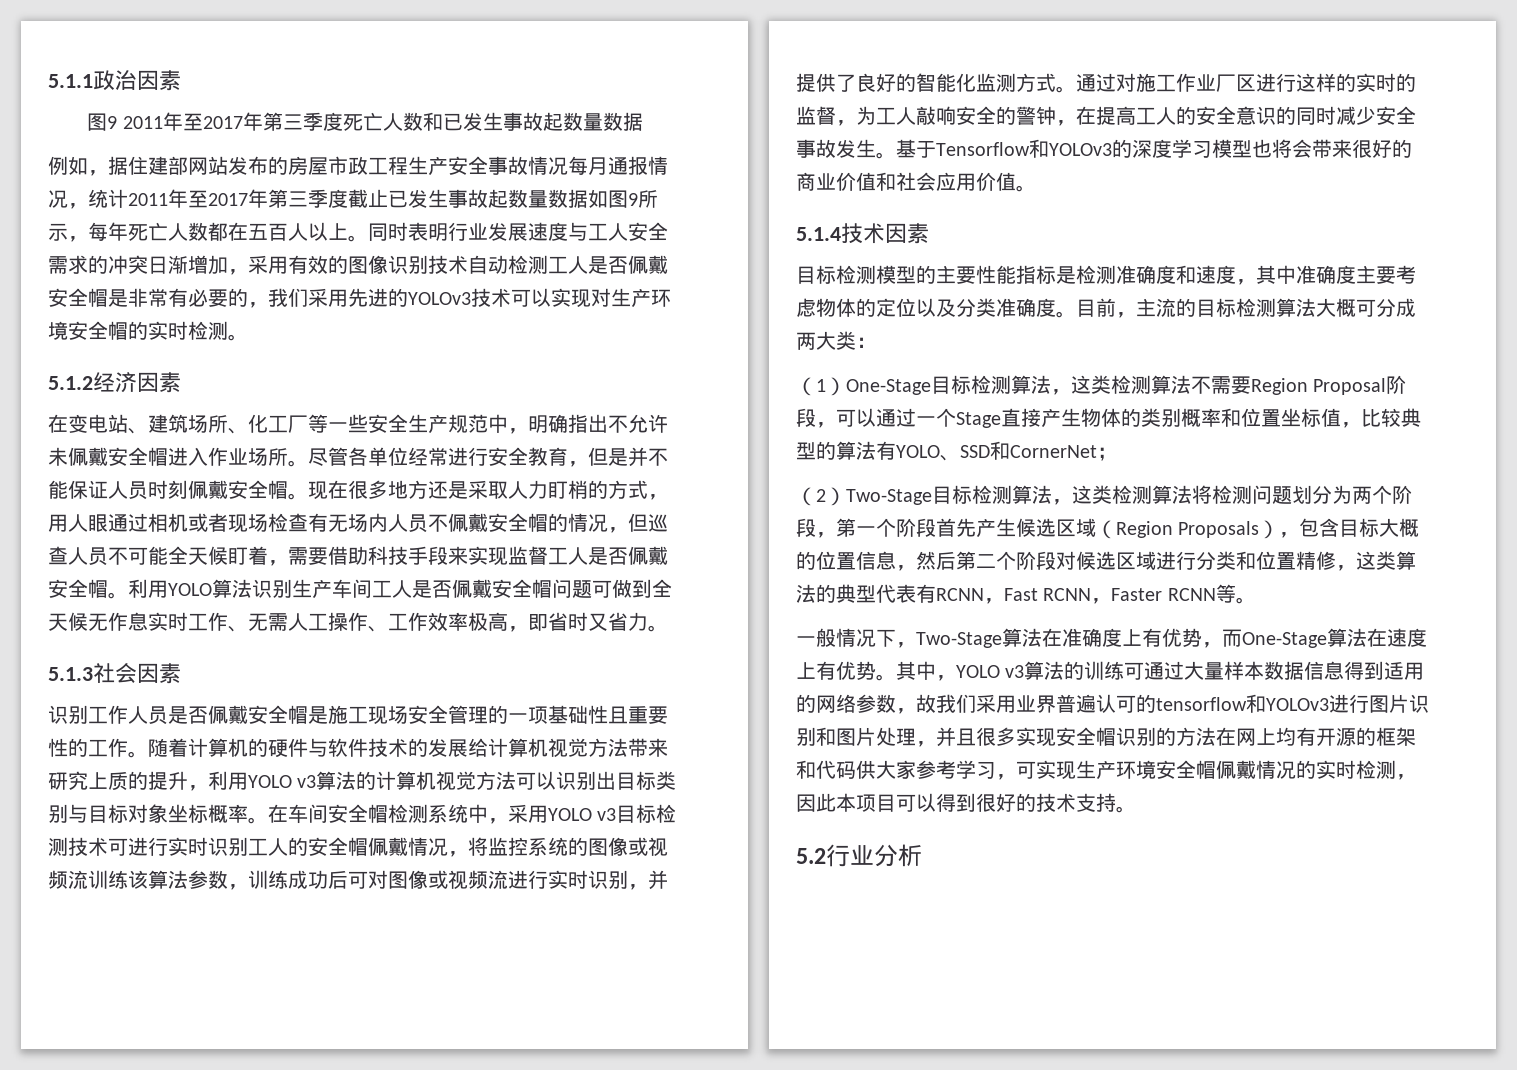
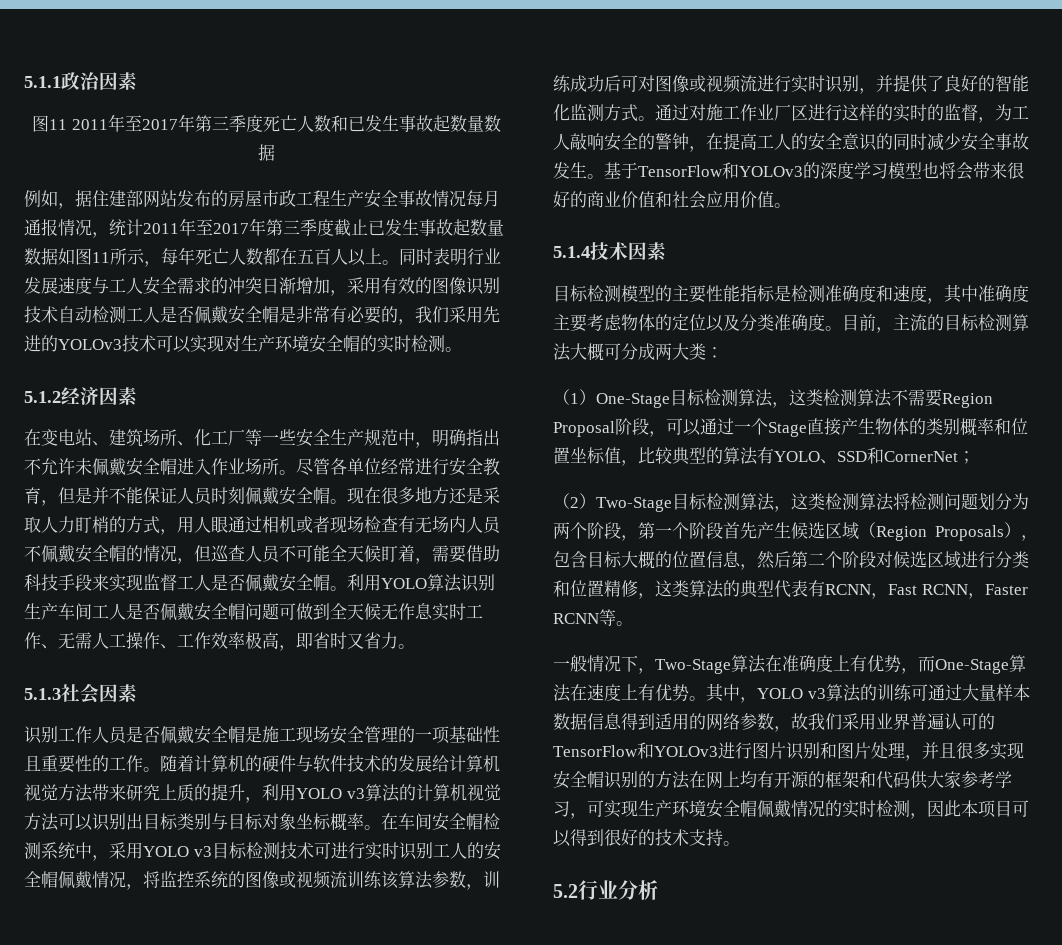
- 图9 2011年至2017年第三季度死亡人数和已发生事故起数量数据
+ 图11 2011年至2017年第三季度死亡人数和已发生事故起数量数据
- 例如，据住建部网站发布的房屋市政工程生产安全事故情况每月通报情况，统计2011年至2017年第三季度截止已发生事故起数量数据如图9所示，每年死亡人数都在五百人以上。
+ 例如，据住建部网站发布的房屋市政工程生产安全事故情况每月通报情况，统计2011年至2017年第三季度截止已发生事故起数量数据如图11所示，每年死亡人数都在五百人以上。
- 基于Tensorflow和YOLOv3的深度学习模型也将会带来很好的商业价值和社会应用价值。
+ 基于TensorFlow和YOLOv3的深度学习模型也将会带来很好的商业价值和社会应用价值。
- 其中，YOLO v3算法的训练可通过大量样本数据信息得到适用的网络参数，故我们采用业界普遍认可的tensorflow和YOLOv3进行图片识别和图片处理，并且很多实现安全帽识别的方法在网上均有开源的框架和代码供大家参考学习，可实现生产环境安全帽佩戴情况的实时检测，因此本项目可以得到很好的技术支持。
+ 其中，YOLO v3算法的训练可通过大量样本数据信息得到适用的网络参数，故我们采用业界普遍认可的TensorFlow和YOLOv3进行图片识别和图片处理，并且很多实现安全帽识别的方法在网上均有开源的框架和代码供大家参考学习，可实现生产环境安全帽佩戴情况的实时检测，因此本项目可以得到很好的技术支持。

